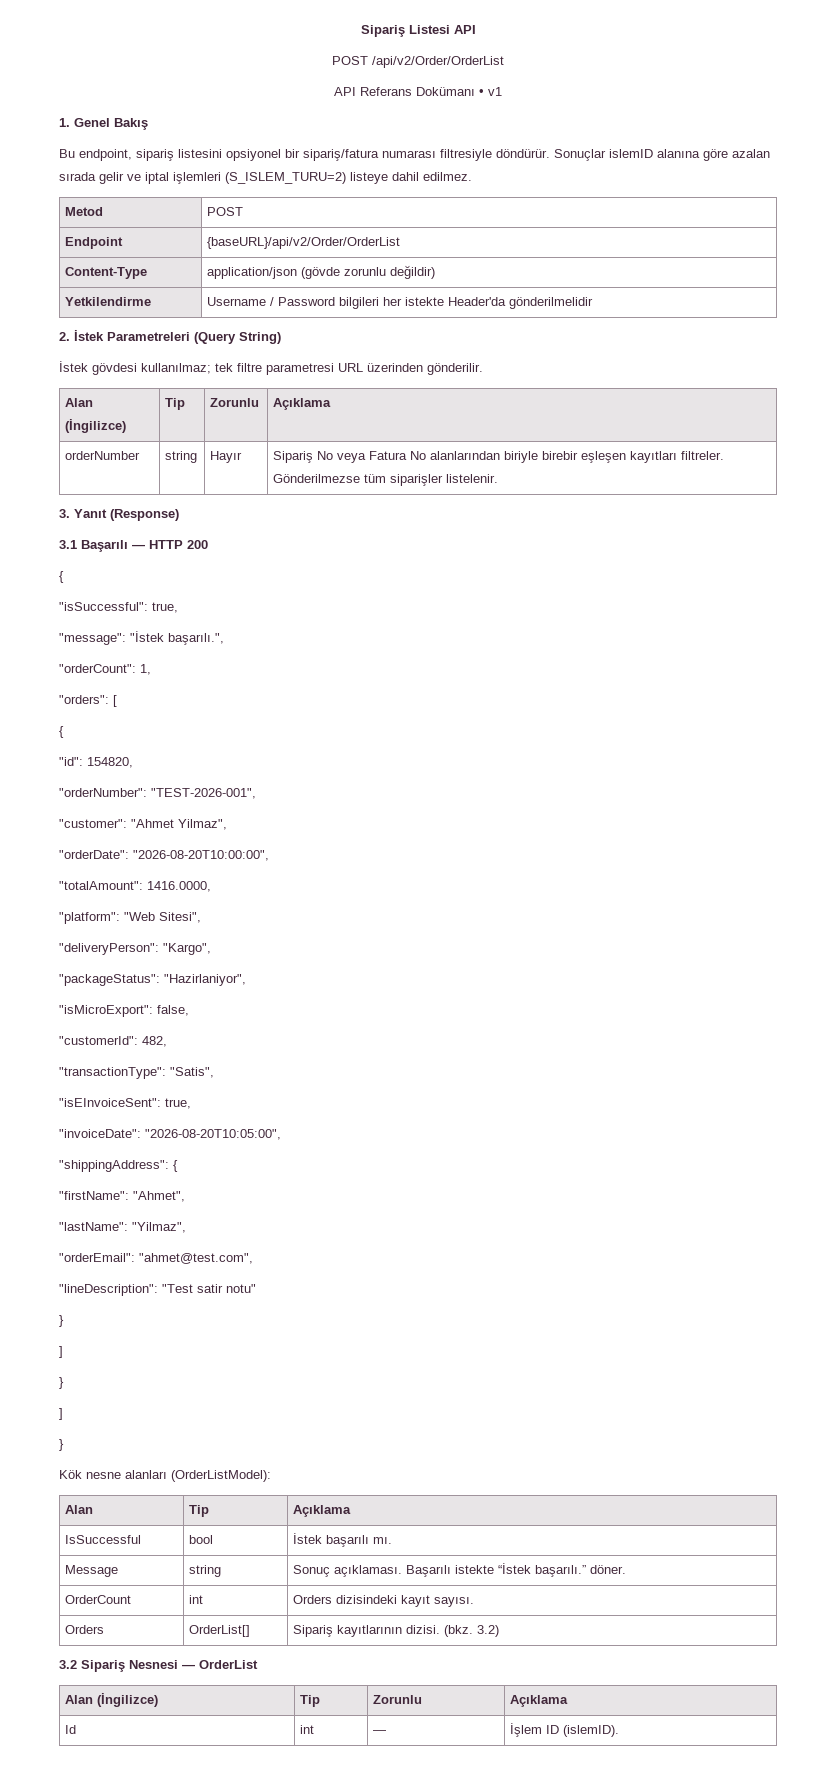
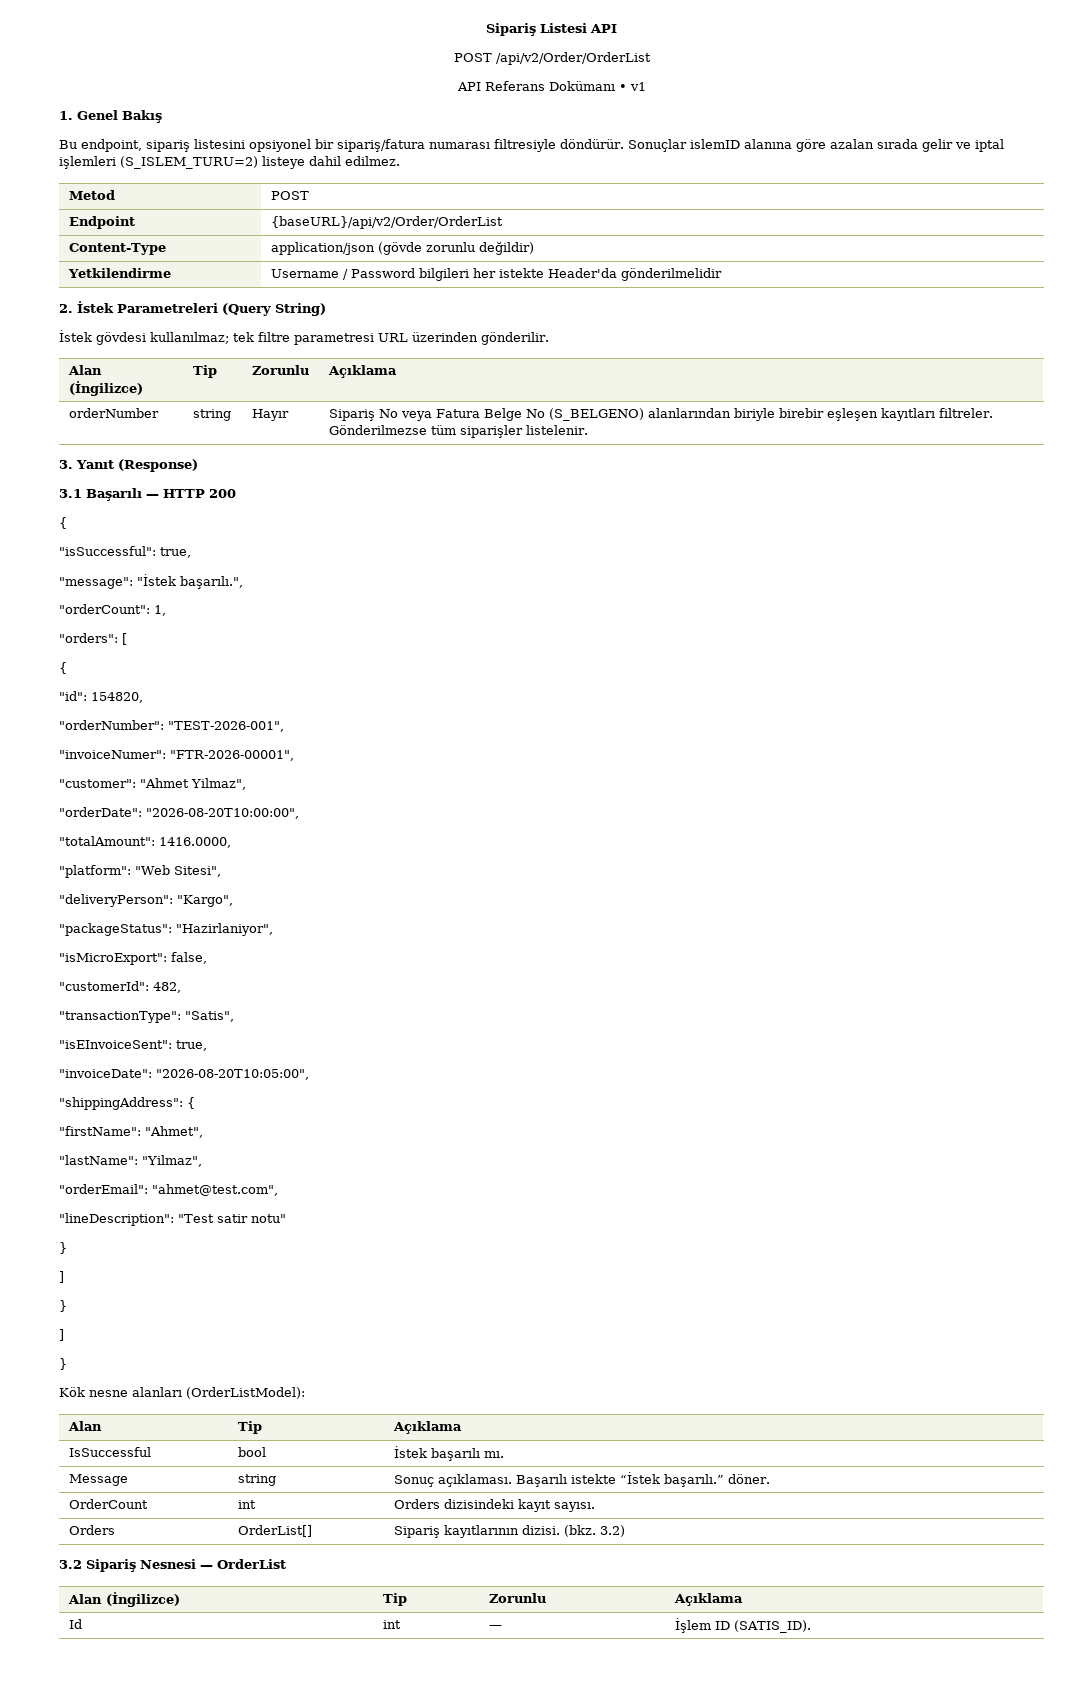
- orderNumber | string | Hayır | Sipariş No veya Fatura No alanlarından biriyle birebir eşleşen kayıtları filtreler. Gönderilmezse tüm siparişler listelenir.
+ orderNumber | string | Hayır | Sipariş No veya Fatura Belge No (S_BELGENO) alanlarından biriyle birebir eşleşen kayıtları filtreler. Gönderilmezse tüm siparişler listelenir.
+ "invoiceNumer": "FTR-2026-00001",
- Id | int | — | İşlem ID (islemID).
+ Id | int | — | İşlem ID (SATIS_ID).

